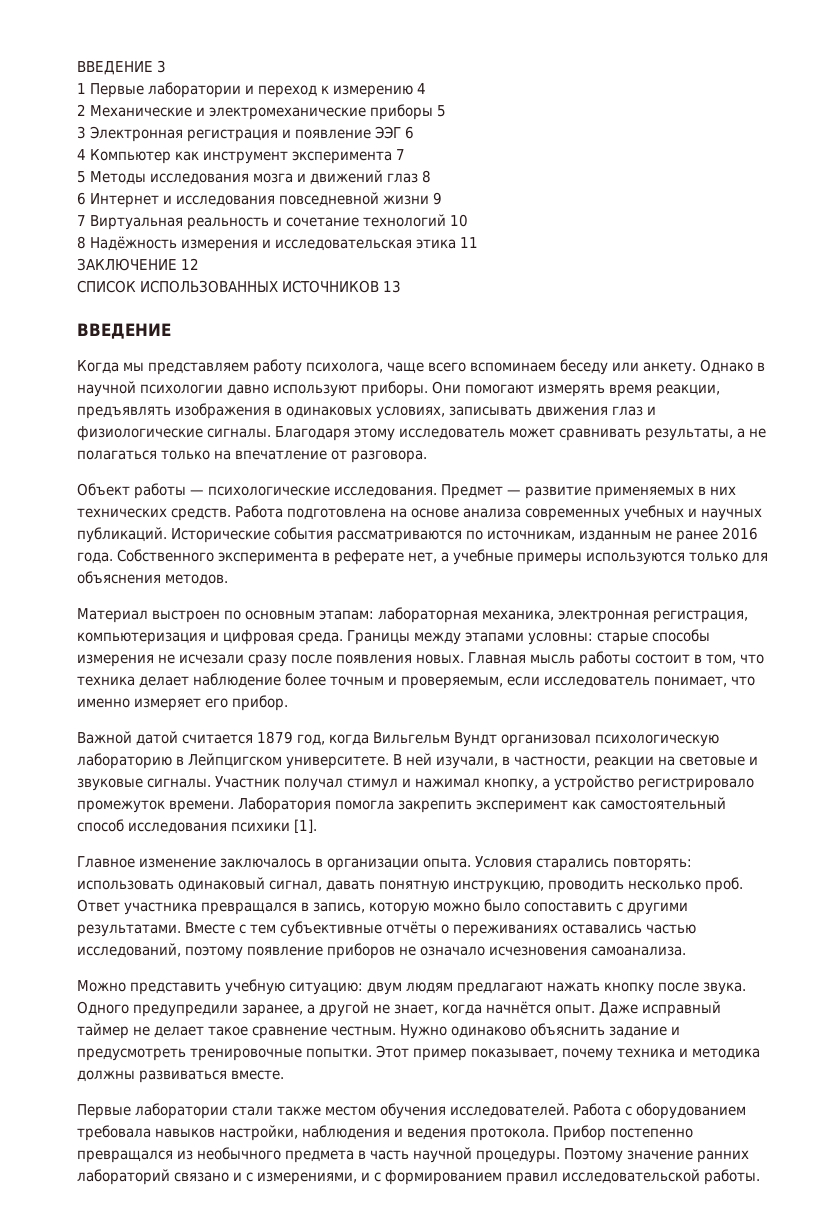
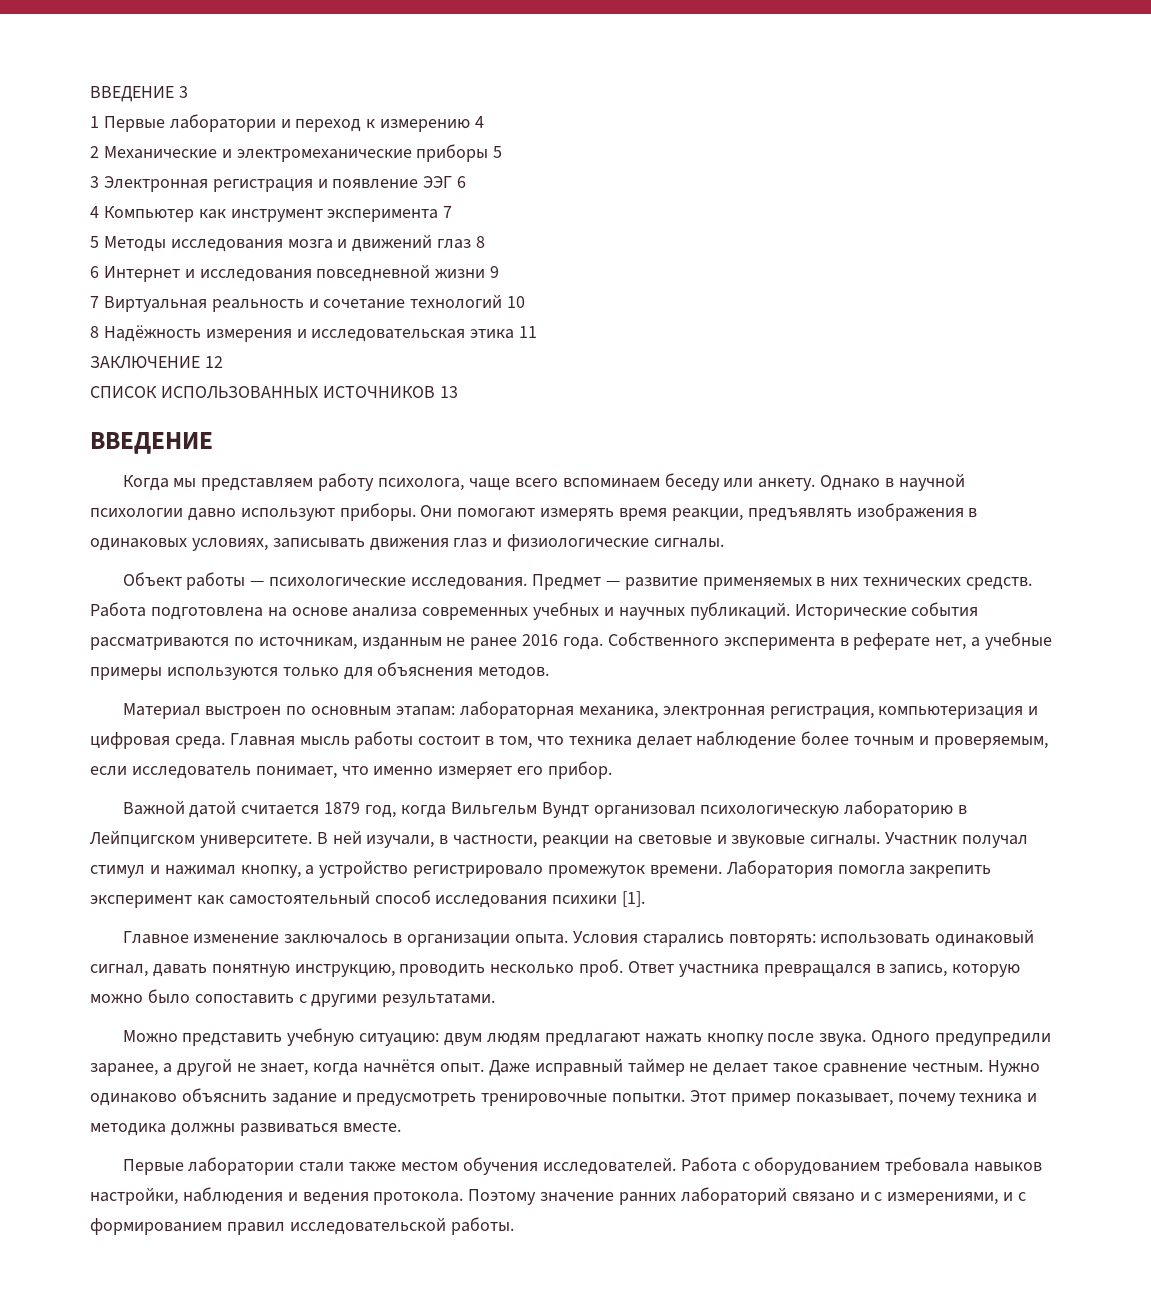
- Благодаря этому исследователь может сравнивать результаты, а не полагаться только на впечатление от разговора.
- Границы между этапами условны: старые способы измерения не исчезали сразу после появления новых.
- Вместе с тем субъективные отчёты о переживаниях оставались частью исследований, поэтому появление приборов не означало исчезновения самоанализа.
- Прибор постепенно превращался из необычного предмета в часть научной процедуры.

